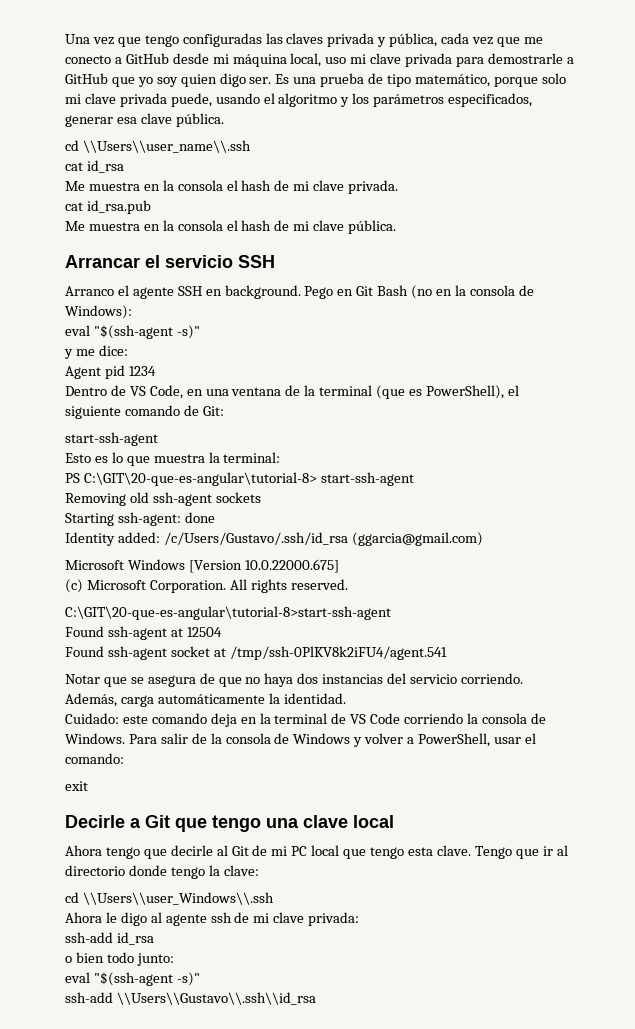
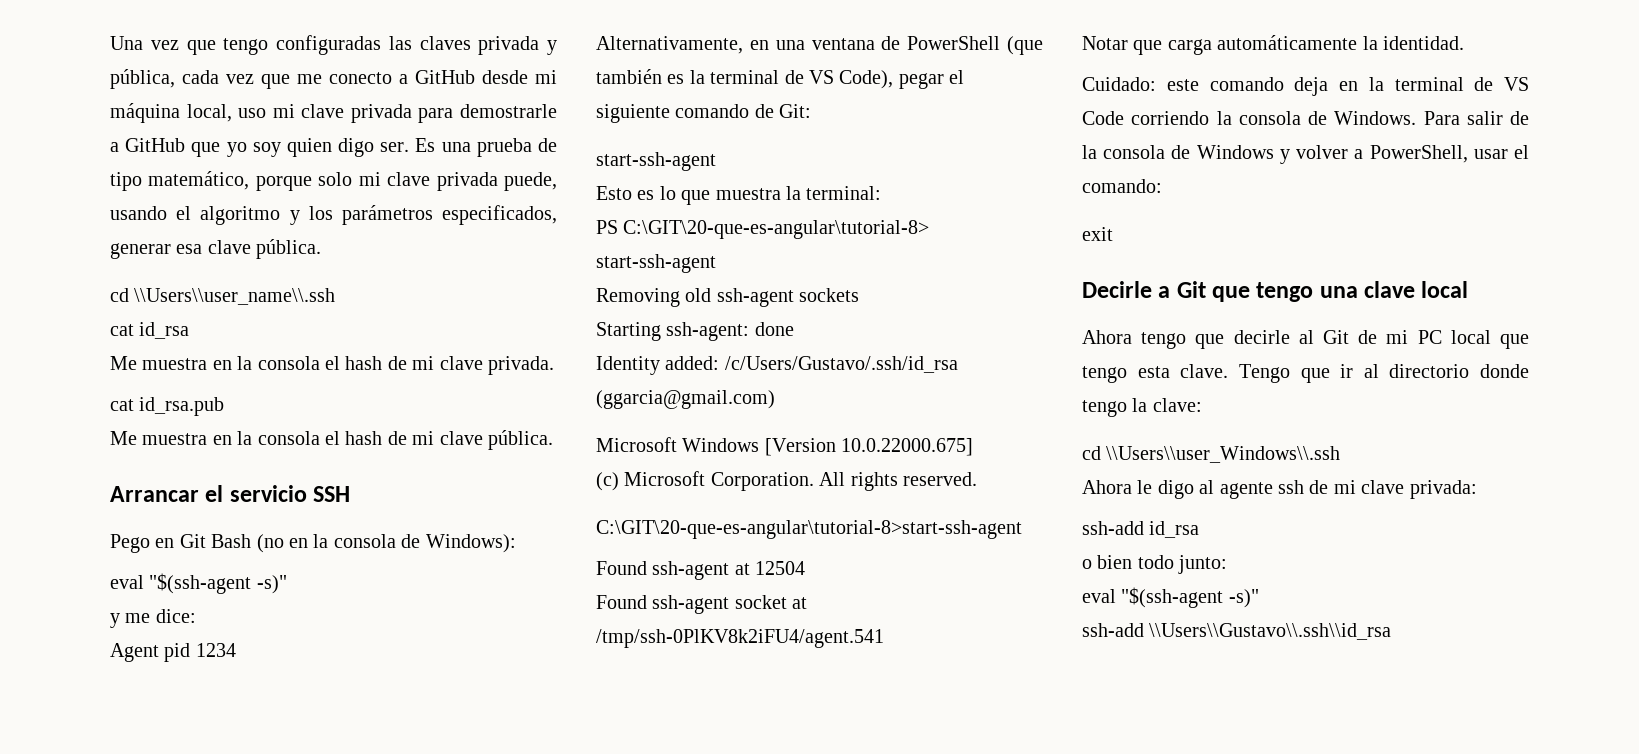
- Arranco el agente SSH en background.
- Dentro de VS Code, en una ventana de la terminal (que es PowerShell), el siguiente comando de Git:
+ Alternativamente, en una ventana de PowerShell (que también es la terminal de VS Code), pegar el siguiente comando de Git:
- Notar que se asegura de que no haya dos instancias del servicio corriendo. Además, carga automáticamente la identidad.
+ Notar que carga automáticamente la identidad.

